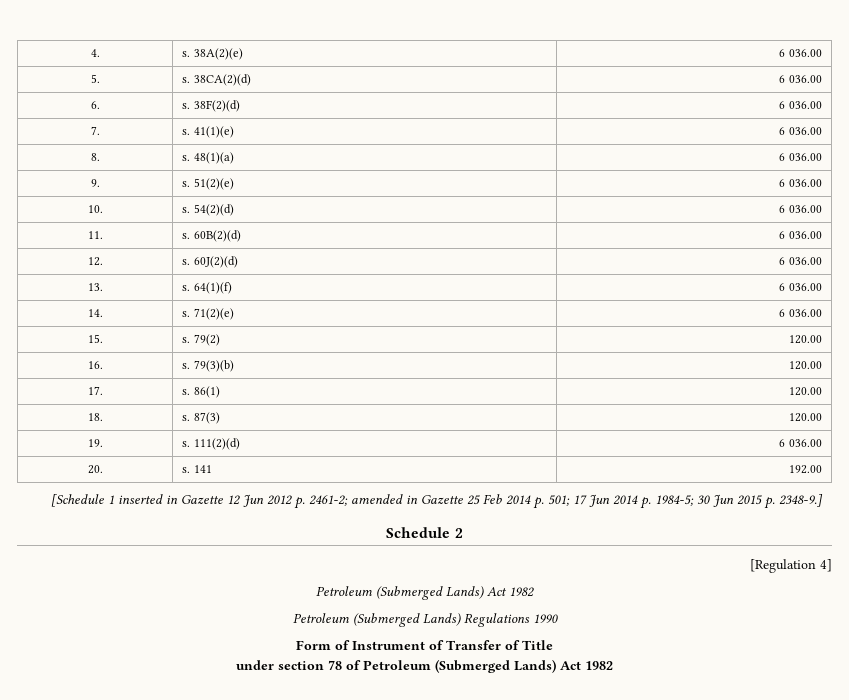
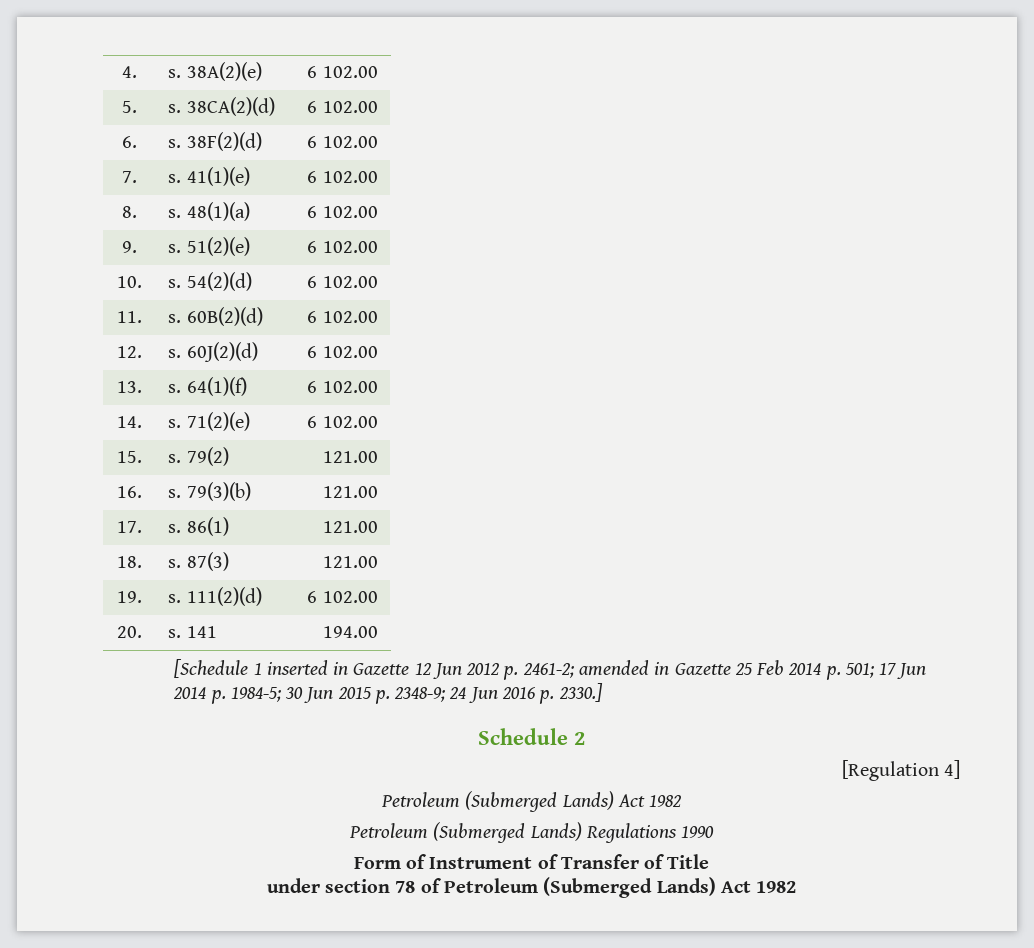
- 4. | s. 38A(2)(e) | 6 036.00
+ 4. | s. 38A(2)(e) | 6 102.00
- 5. | s. 38CA(2)(d) | 6 036.00
+ 5. | s. 38CA(2)(d) | 6 102.00
- 6. | s. 38F(2)(d) | 6 036.00
+ 6. | s. 38F(2)(d) | 6 102.00
- 7. | s. 41(1)(e) | 6 036.00
+ 7. | s. 41(1)(e) | 6 102.00
- 8. | s. 48(1)(a) | 6 036.00
+ 8. | s. 48(1)(a) | 6 102.00
- 9. | s. 51(2)(e) | 6 036.00
+ 9. | s. 51(2)(e) | 6 102.00
- 10. | s. 54(2)(d) | 6 036.00
+ 10. | s. 54(2)(d) | 6 102.00
- 11. | s. 60B(2)(d) | 6 036.00
+ 11. | s. 60B(2)(d) | 6 102.00
- 12. | s. 60J(2)(d) | 6 036.00
+ 12. | s. 60J(2)(d) | 6 102.00
- 13. | s. 64(1)(f) | 6 036.00
+ 13. | s. 64(1)(f) | 6 102.00
- 14. | s. 71(2)(e) | 6 036.00
+ 14. | s. 71(2)(e) | 6 102.00
- 15. | s. 79(2) | 120.00
+ 15. | s. 79(2) | 121.00
- 16. | s. 79(3)(b) | 120.00
+ 16. | s. 79(3)(b) | 121.00
- 17. | s. 86(1) | 120.00
+ 17. | s. 86(1) | 121.00
- 18. | s. 87(3) | 120.00
+ 18. | s. 87(3) | 121.00
- 19. | s. 111(2)(d) | 6 036.00
+ 19. | s. 111(2)(d) | 6 102.00
- 20. | s. 141 | 192.00
+ 20. | s. 141 | 194.00
- [Schedule 1 inserted in Gazette 12 Jun 2012 p. 2461-2; amended in Gazette 25 Feb 2014 p. 501; 17 Jun 2014 p. 1984-5; 30 Jun 2015 p. 2348-9.]
+ [Schedule 1 inserted in Gazette 12 Jun 2012 p. 2461-2; amended in Gazette 25 Feb 2014 p. 501; 17 Jun 2014 p. 1984-5; 30 Jun 2015 p. 2348-9; 24 Jun 2016 p. 2330.]

